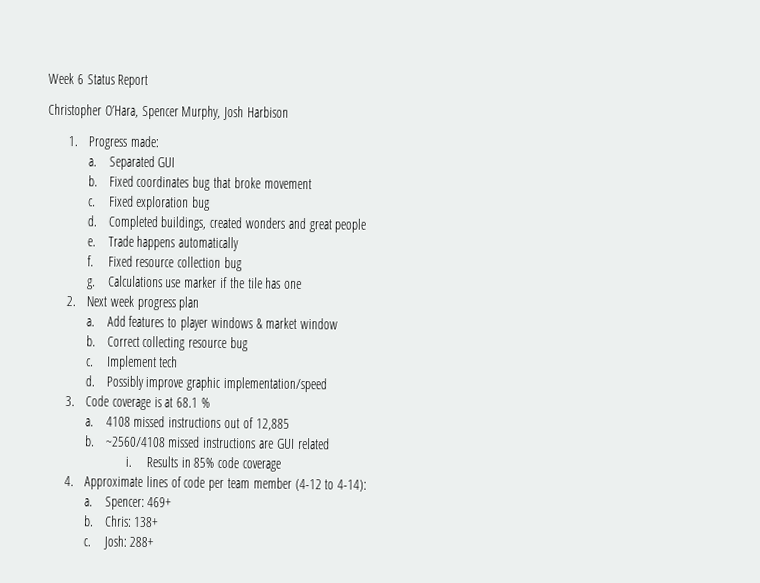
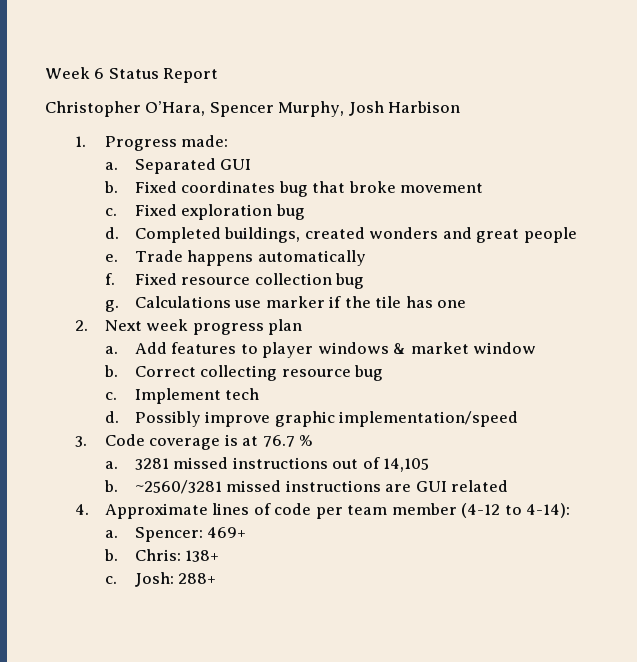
- 3. Code coverage is at 68.1 %
+ 3. Code coverage is at 76.7 %
- 4108 missed instructions out of 12,885
- b. ~2560/4108 missed instructions are GUI related
+ 3281 missed instructions out of 14,105
+ b. ~2560/3281 missed instructions are GUI related
- i. Results in 85% code coverage

